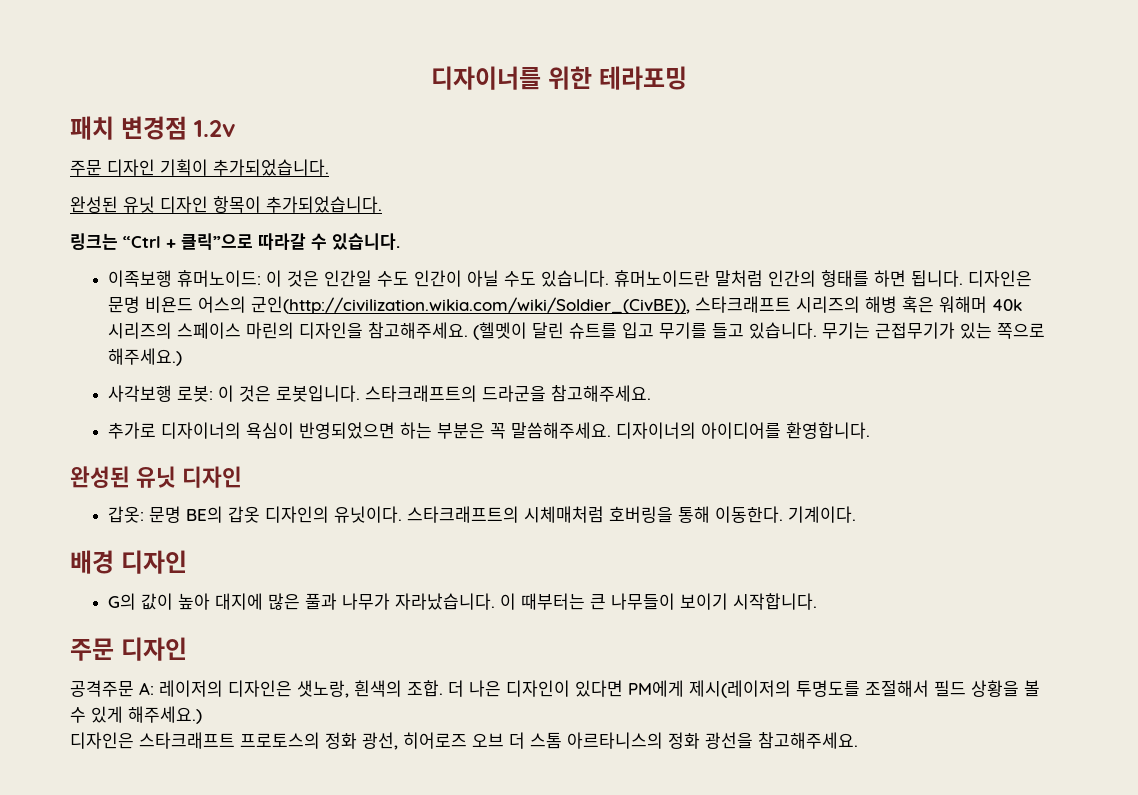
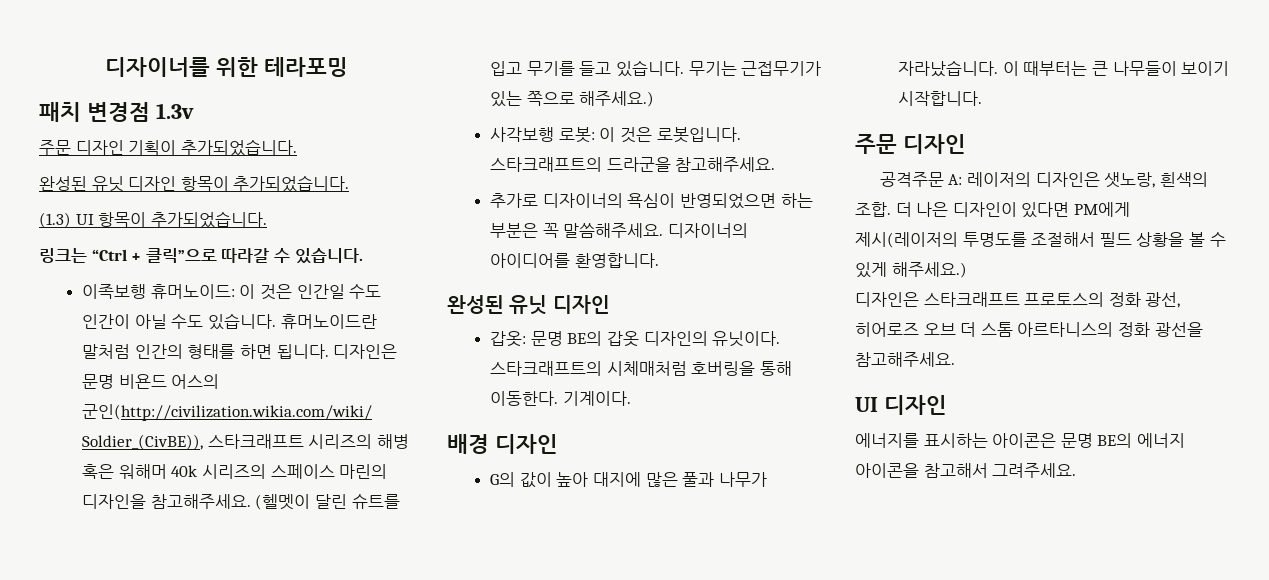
- 패치 변경점 1.2v
+ 패치 변경점 1.3v
+ (1.3) UI 항목이 추가되었습니다.
+ UI 디자인
+ 에너지를 표시하는 아이콘은 문명 BE의 에너지 아이콘을 참고해서 그려주세요.

